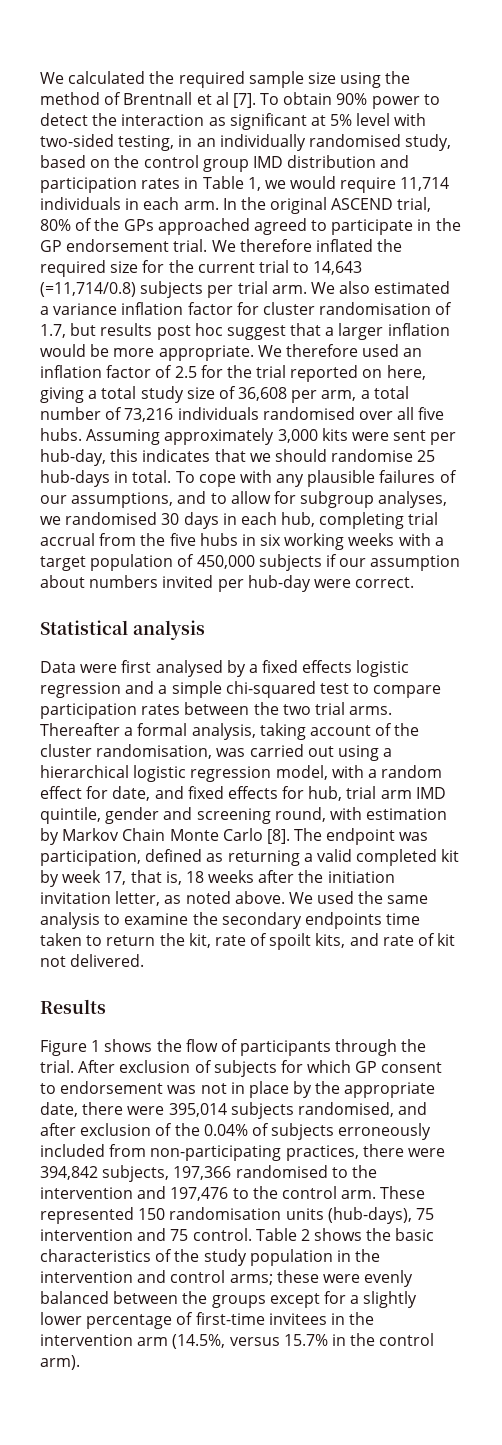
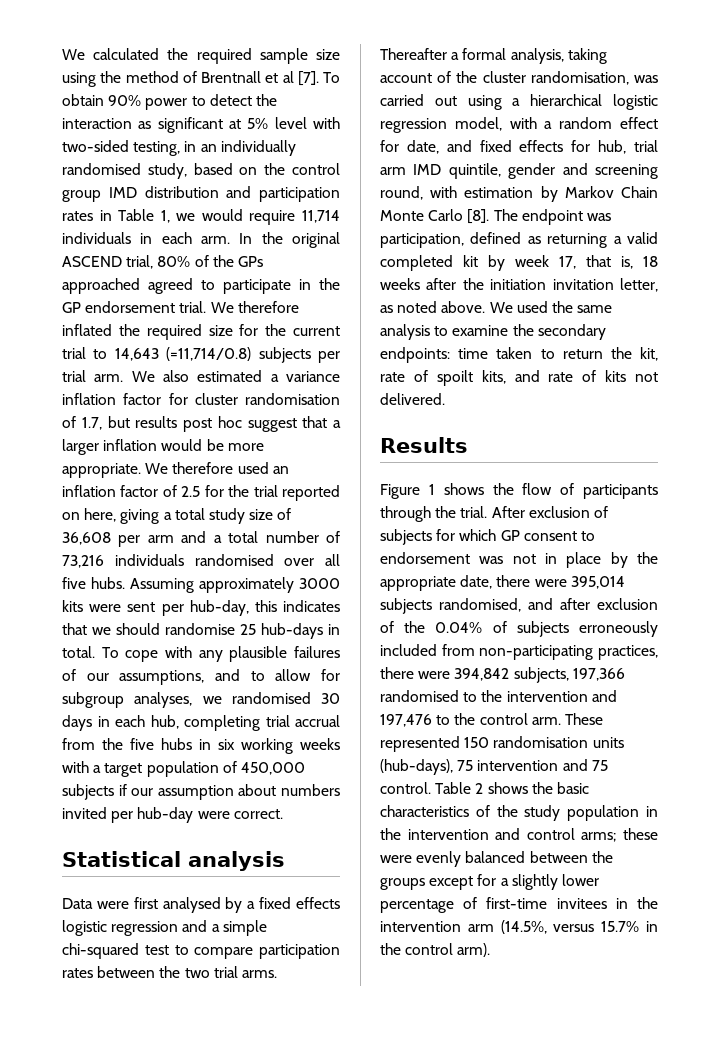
- We therefore used an inflation factor of 2.5 for the trial reported on here, giving a total study size of 36,608 per arm, a total number of 73,216 individuals randomised over all five hubs.
+ We therefore used an inflation factor of 2.5 for the trial reported on here, giving a total study size of 36,608 per arm and a total number of 73,216 individuals randomised over all five hubs.
- Assuming approximately 3,000 kits were sent per hub-day, this indicates that we should randomise 25 hub-days in total.
+ Assuming approximately 3000 kits were sent per hub-day, this indicates that we should randomise 25 hub-days in total.
- We used the same analysis to examine the secondary endpoints time taken to return the kit, rate of spoilt kits, and rate of kit not delivered.
+ We used the same analysis to examine the secondary endpoints: time taken to return the kit, rate of spoilt kits, and rate of kits not delivered.

